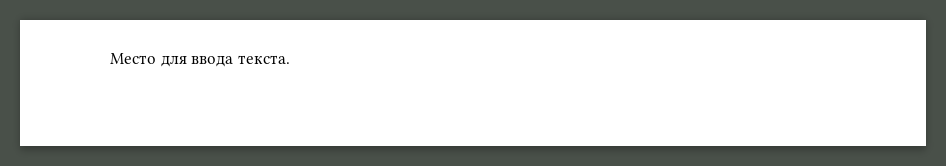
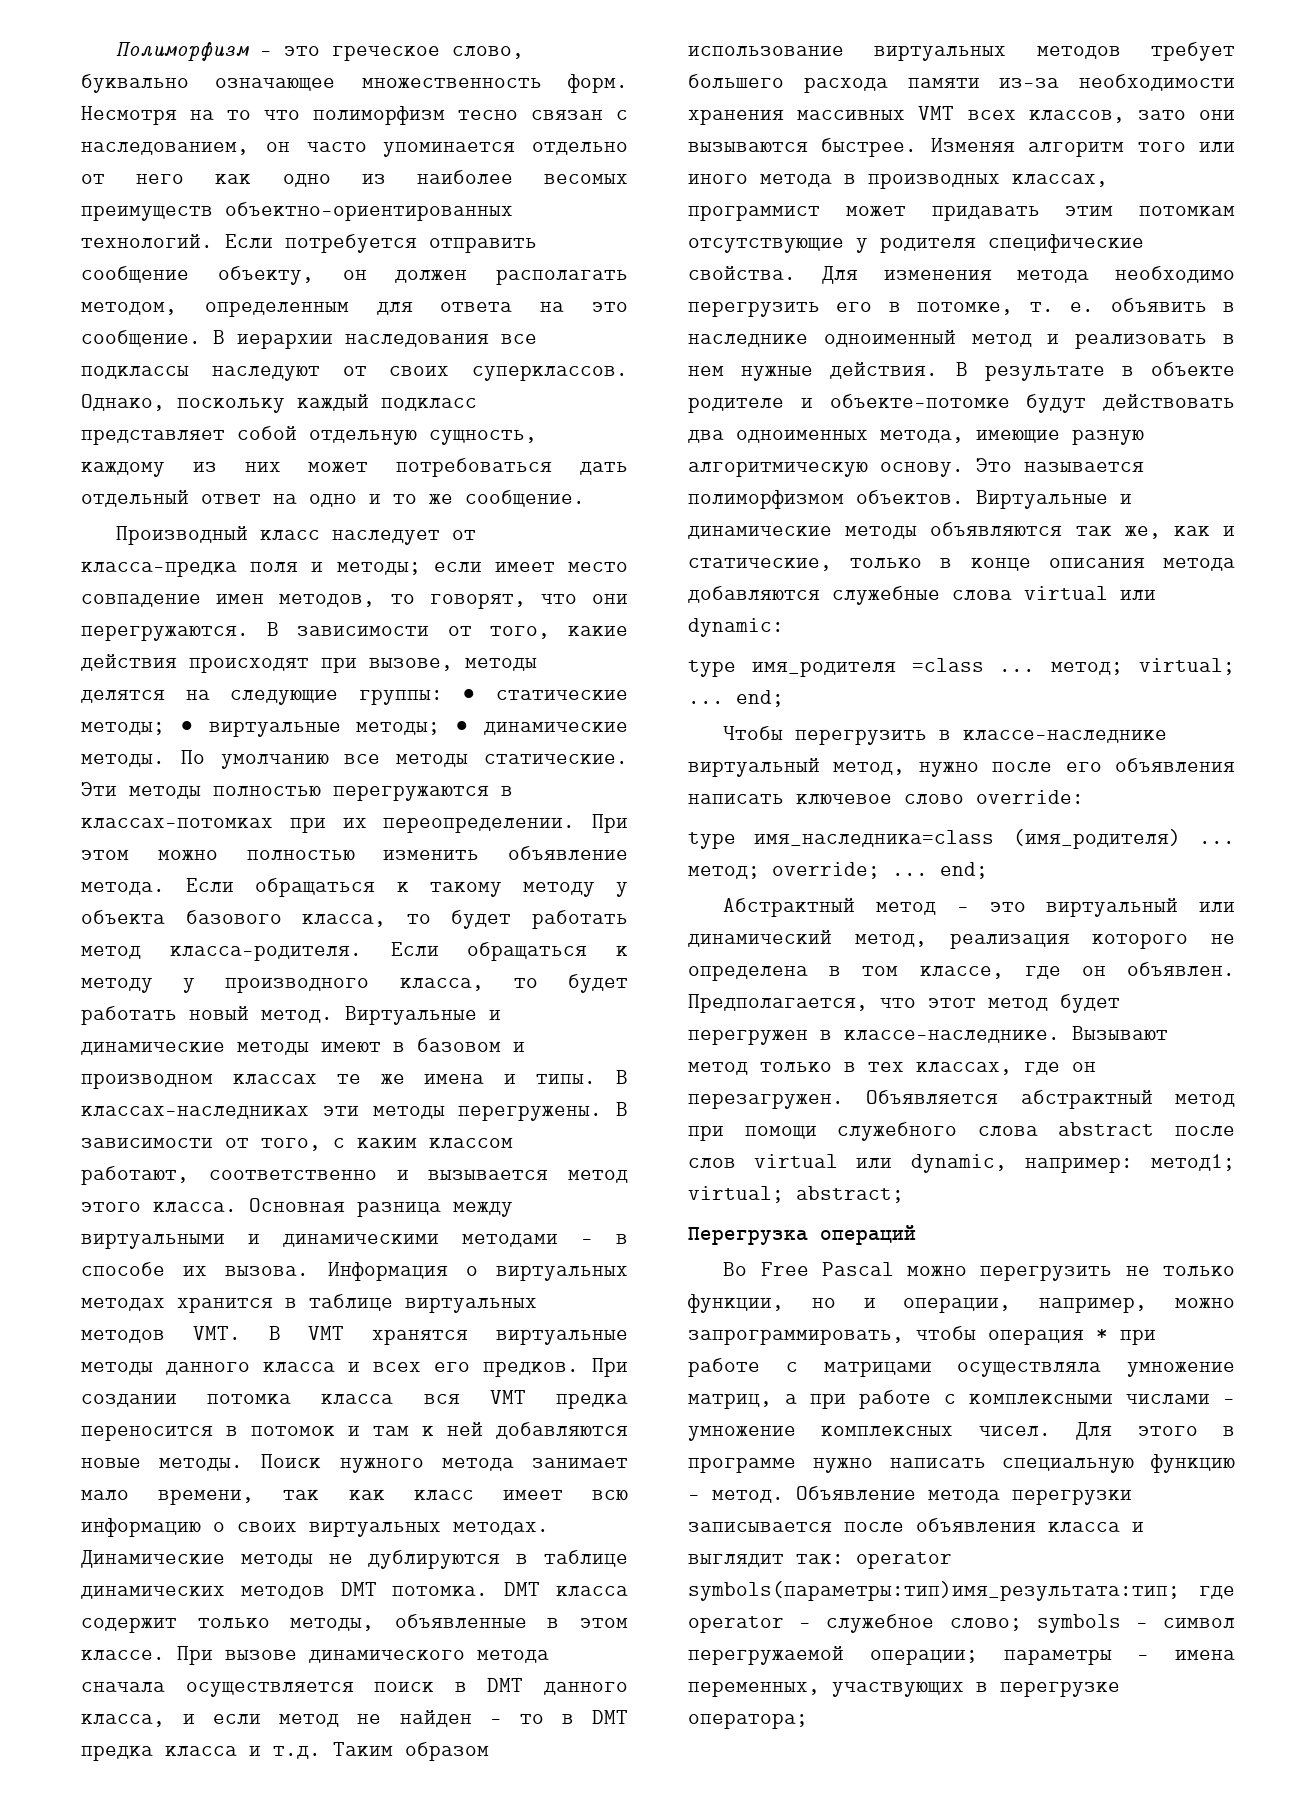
- Место для ввода текста.
+ Полиморфизм — это греческое слово, буквально означающее множественность форм. Несмотря на то что полиморфизм тесно связан с наследованием, он часто упоминается отдельно от него как одно из наиболее весомых преимуществ объектно-ориентированных технологий. Если потребуется отправить сообщение объекту, он должен располагать методом, определенным для ответа на это сообщение. В иерархии наследования все подклассы наследуют от своих суперклассов. Однако, поскольку каждый подкласс представляет собой отдельную сущность, каждому из них может потребоваться дать отдельный ответ на одно и то же сообщение.
+ Производный класс наследует от класса-предка поля и методы; если имеет место совпадение имен методов, то говорят, что они перегружаются. В зависимости от того, какие действия происходят при вызове, методы делятся на следующие группы: • статические методы; • виртуальные методы; • динамические методы. По умолчанию все методы статические. Эти методы полностью перегружаются в классах-потомках при их переопределении. При этом можно полностью изменить объявление метода. Если обращаться к такому методу у объекта базового класса, то будет работать метод класса-родителя. Если обращаться к методу у производного класса, то будет работать новый метод. Виртуальные и динамические методы имеют в базовом и производном классах те же имена и типы. В классах-наследниках эти методы перегружены. В зависимости от того, с каким классом работают, соответственно и вызывается метод этого класса. Основная разница между виртуальными и динамическими методами — в способе их вызова. Информация о виртуальных методах хранится в таблице виртуальных методов VMT. В VMT хранятся виртуальные методы данного класса и всех его предков. При создании потомка класса вся VMT предка переносится в потомок и там к ней добавляются новые методы. Поиск нужного метода занимает мало времени, так как класс имеет всю информацию о своих виртуальных методах. Динамические методы не дублируются в таблице динамических методов DMT потомка. DMT класса содержит только методы, объявленные в этом классе. При вызове динамического метода сначала осуществляется поиск в DMT данного класса, и если метод не найден – то в DMT предка класса и т.д. Таким образом использование виртуальных методов требует большего расхода памяти из-за необходимости хранения массивных VMT всех классов, зато они вызываются быстрее. Изменяя алгоритм того или иного метода в производных классах, программист может придавать этим потомкам отсутствующие у родителя специфические свойства. Для изменения метода необходимо перегрузить его в потомке, т. е. объявить в наследнике одноименный метод и реализовать в нем нужные действия. В результате в объекте родителе и объекте-потомке будут действовать два одноименных метода, имеющие разную алгоритмическую основу. Это называется полиморфизмом объектов. Виртуальные и динамические методы объявляются так же, как и статические, только в конце описания метода добавляются служебные слова virtual или dynamic:
+ type имя_родителя =class ... метод; virtual; ... end;
+ Чтобы перегрузить в классе-наследнике виртуальный метод, нужно после его объявления написать ключевое слово override:
+ type имя_наследника=class (имя_родителя) ... метод; override; ... end;
+ Абстрактный метод – это виртуальный или динамический метод, реализация которого не определена в том классе, где он объявлен. Предполагается, что этот метод будет перегружен в классе-наследнике. Вызывают метод только в тех классах, где он перезагружен. Объявляется абстрактный метод при помощи служебного слова abstract после слов virtual или dynamic, например: метод1; virtual; abstract;
+ Перегрузка операций
+ Во Free Pascal можно перегрузить не только функции, но и операции, например, можно запрограммировать, чтобы операция * при работе с матрицами осуществляла умножение матриц, а при работе с комплексными числами – умножение комплексных чисел. Для этого в программе нужно написать специальную функцию – метод. Объявление метода перегрузки записывается после объявления класса и выглядит так: operator symbols(параметры:тип)имя_результата:тип; где operator – служебное слово; symbols – символ перегружаемой операции; параметры – имена переменных, участвующих в перегрузке оператора;

